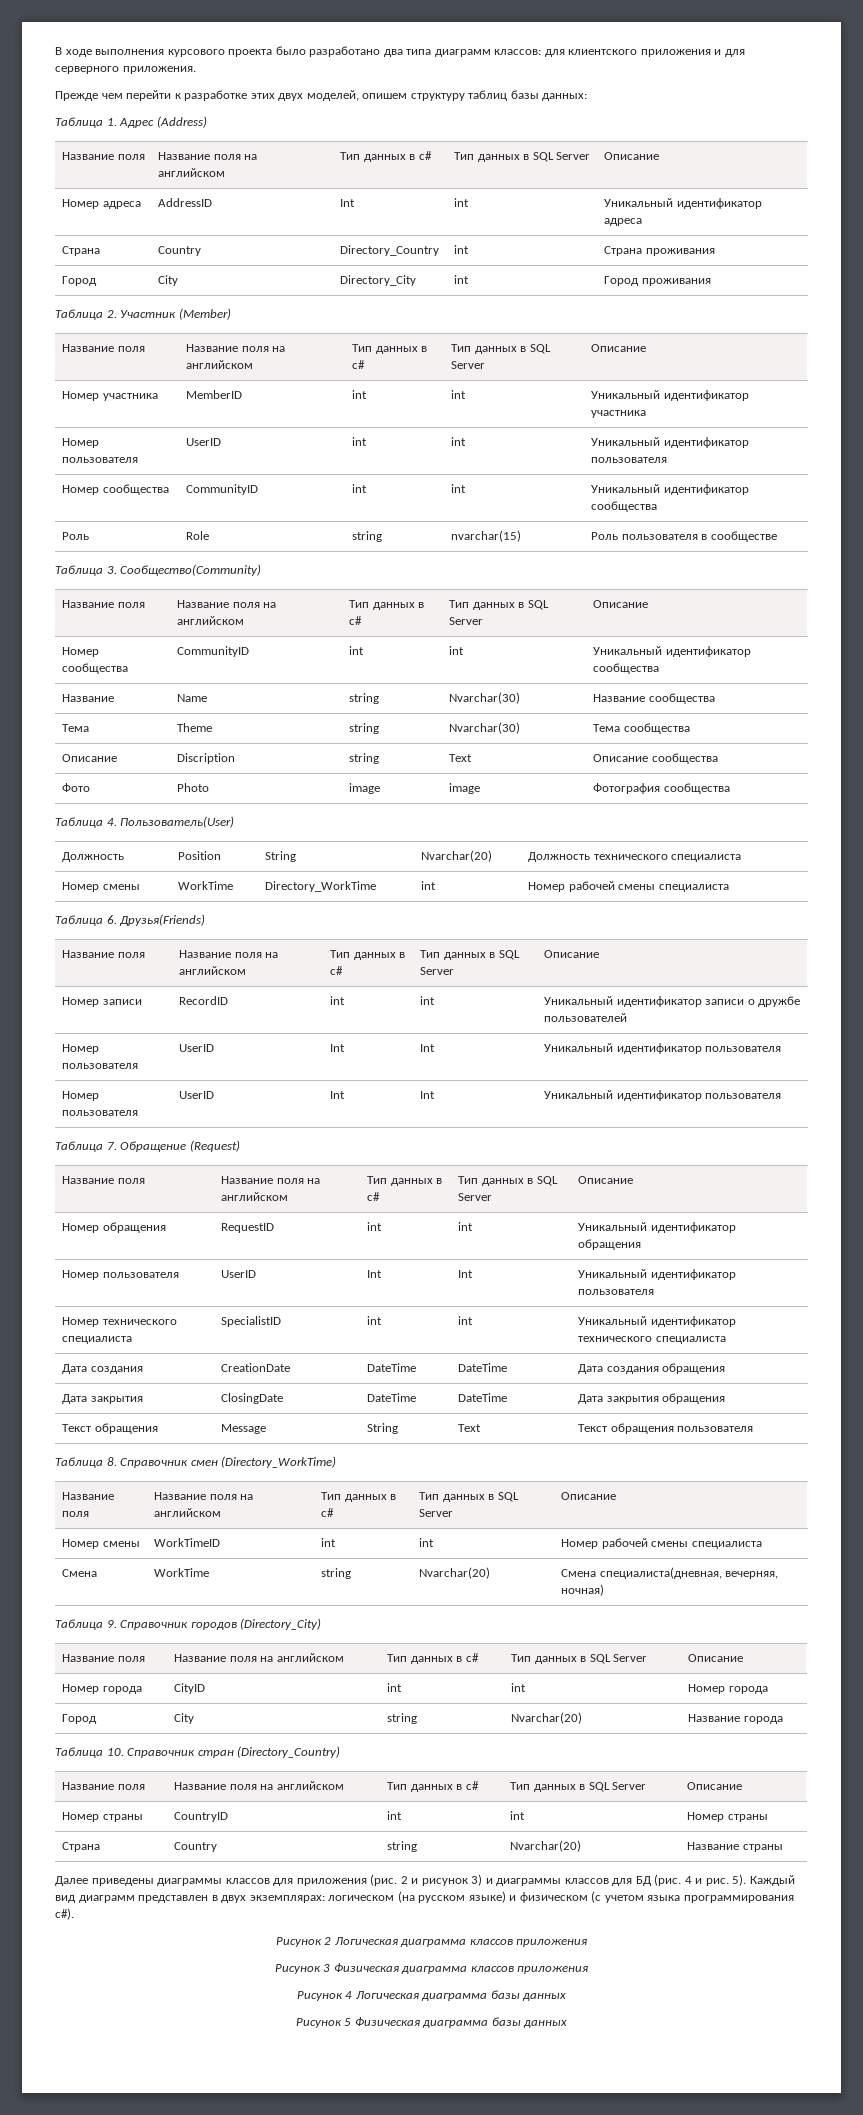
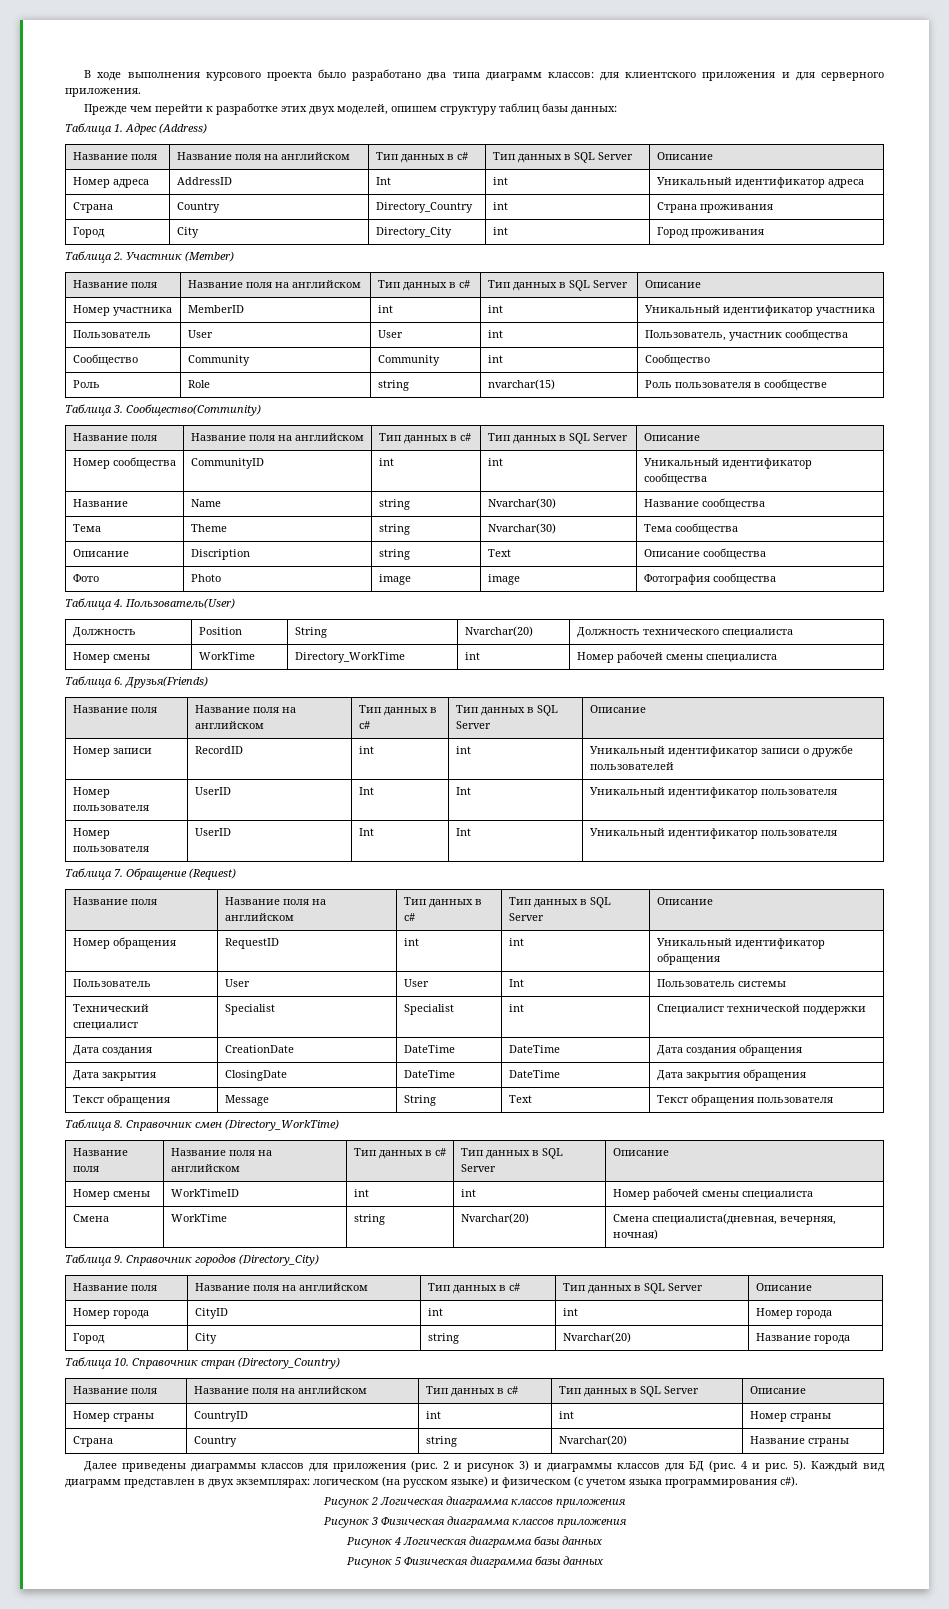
- Номер пользователя | UserID | int | int | Уникальный идентификатор пользователя
- Номер сообщества | CommunityID | int | int | Уникальный идентификатор сообщества
+ Пользователь | User | User | int | Пользователь, участник сообщества
+ Сообщество | Community | Community | int | Сообщество
  Номер обращения | RequestID | int | int | Уникальный идентификатор обращения
- Номер пользователя | UserID | Int | Int | Уникальный идентификатор пользователя
- Номер технического специалиста | SpecialistID | int | int | Уникальный идентификатор технического специалиста
+ Пользователь | User | User | Int | Пользователь системы
+ Технический специалист | Specialist | Specialist | int | Специалист технической поддержки

